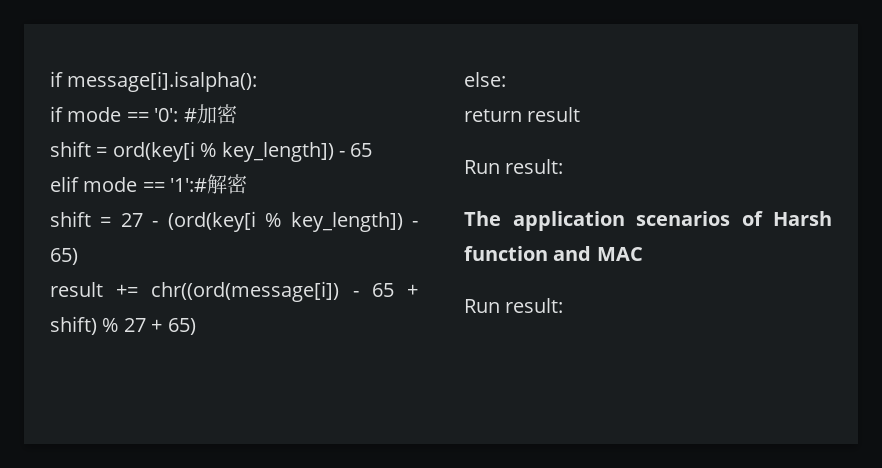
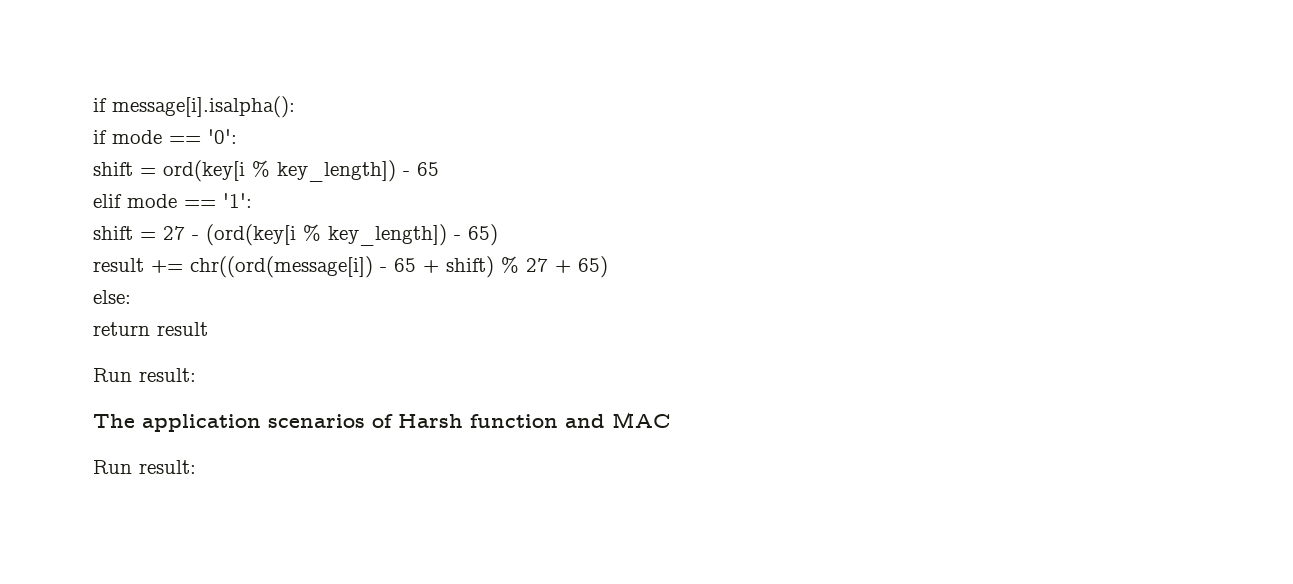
- if mode == '0': #加密
+ if mode == '0':
- elif mode == '1':#解密
+ elif mode == '1':

